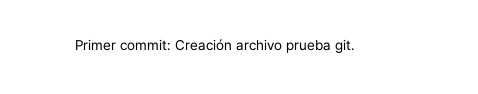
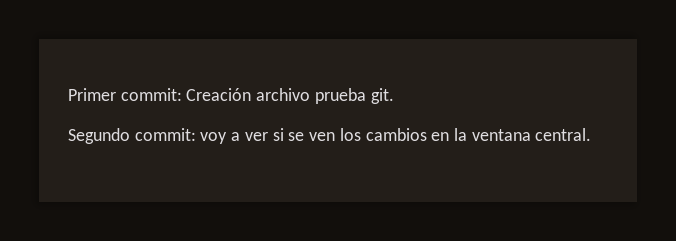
+ Segundo commit: voy a ver si se ven los cambios en la ventana central.

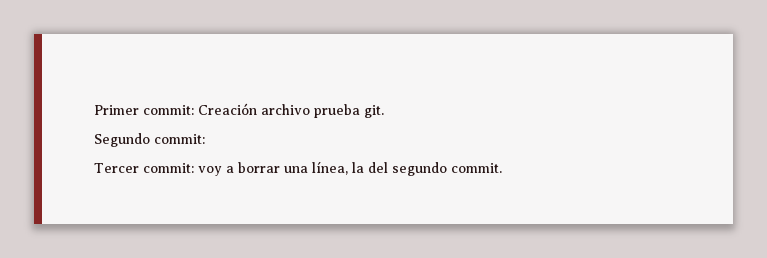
- Segundo commit: voy a ver si se ven los cambios en la ventana central.
+ Segundo commit:
+ Tercer commit: voy a borrar una línea, la del segundo commit.

